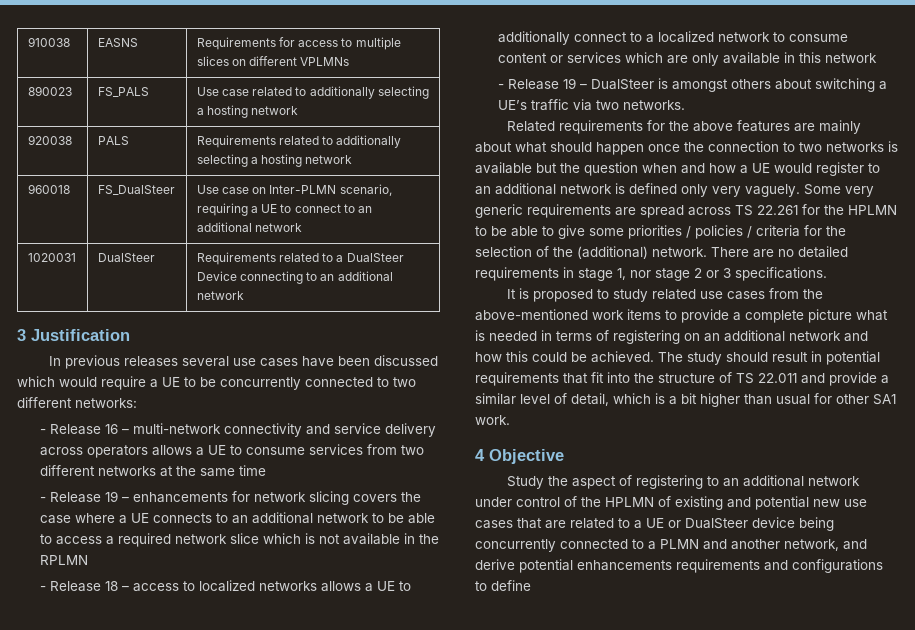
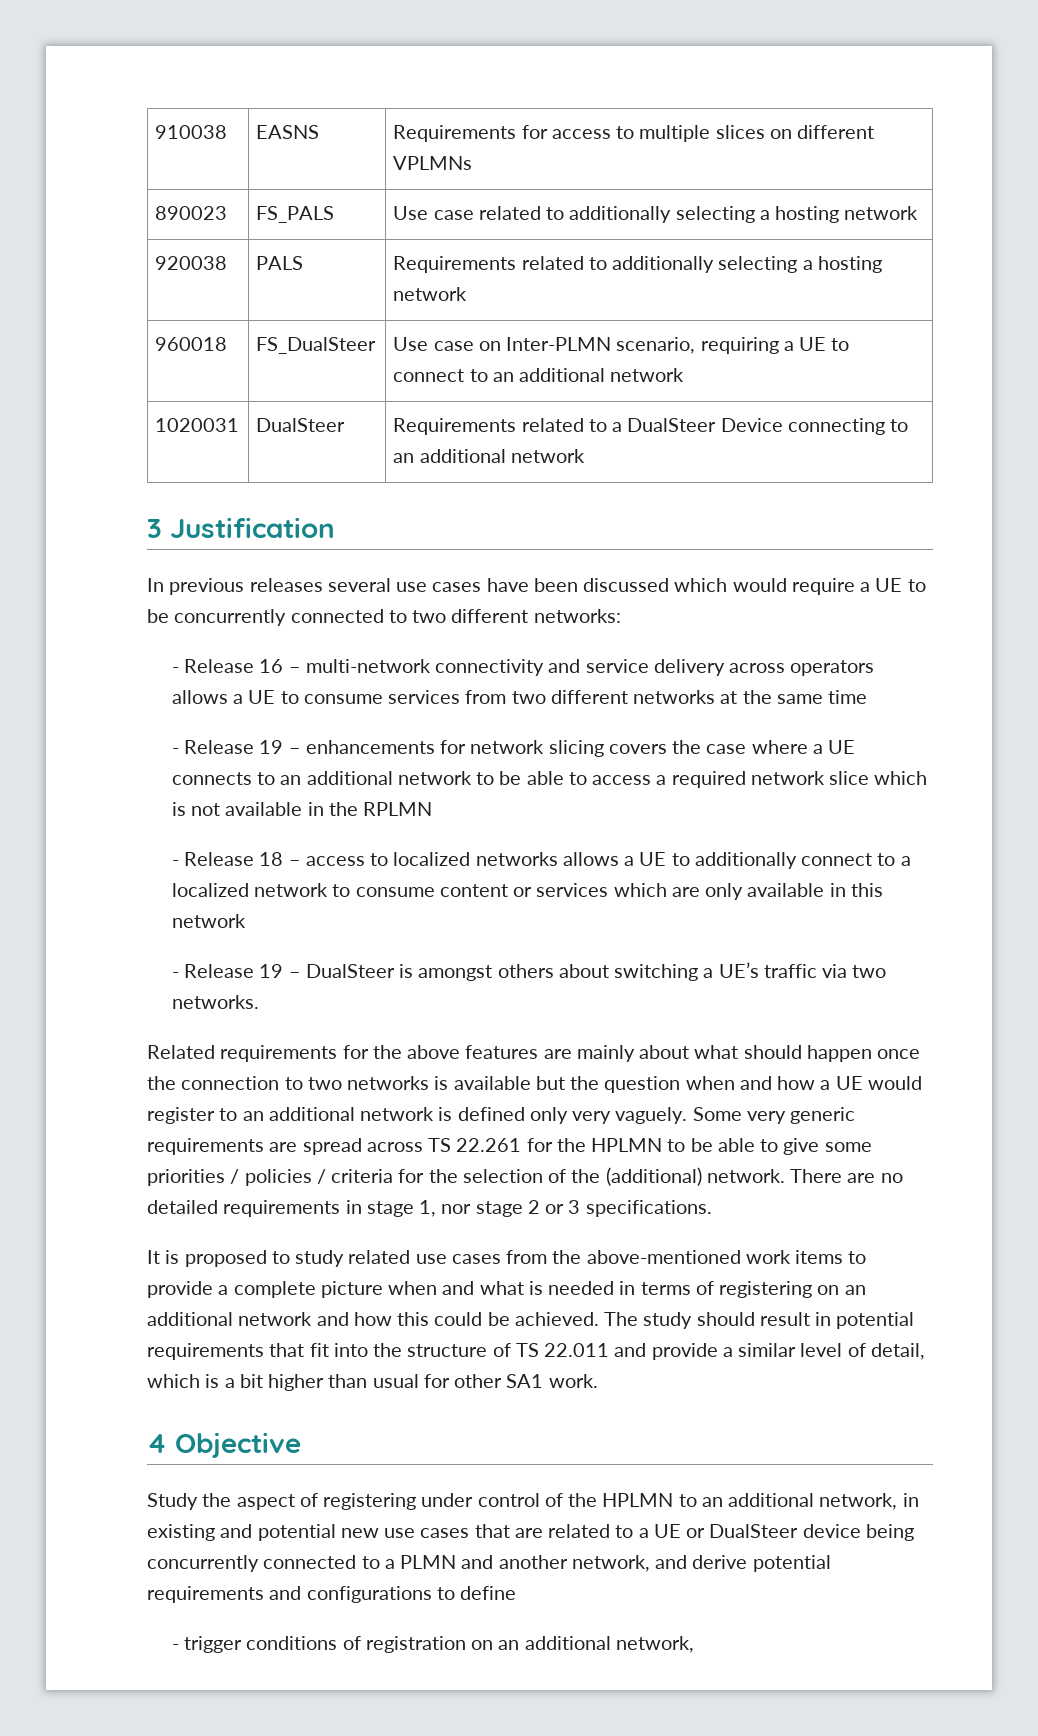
- It is proposed to study related use cases from the above-mentioned work items to provide a complete picture what is needed in terms of registering on an additional network and how this could be achieved.
+ It is proposed to study related use cases from the above-mentioned work items to provide a complete picture when and what is needed in terms of registering on an additional network and how this could be achieved.
- Study the aspect of registering to an additional network under control of the HPLMN of existing and potential new use cases that are related to a UE or DualSteer device being concurrently connected to a PLMN and another network, and derive potential enhancements requirements and configurations to define
+ Study the aspect of registering under control of the HPLMN to an additional network, in existing and potential new use cases that are related to a UE or DualSteer device being concurrently connected to a PLMN and another network, and derive potential requirements and configurations to define
+ - trigger conditions of registration on an additional network,

